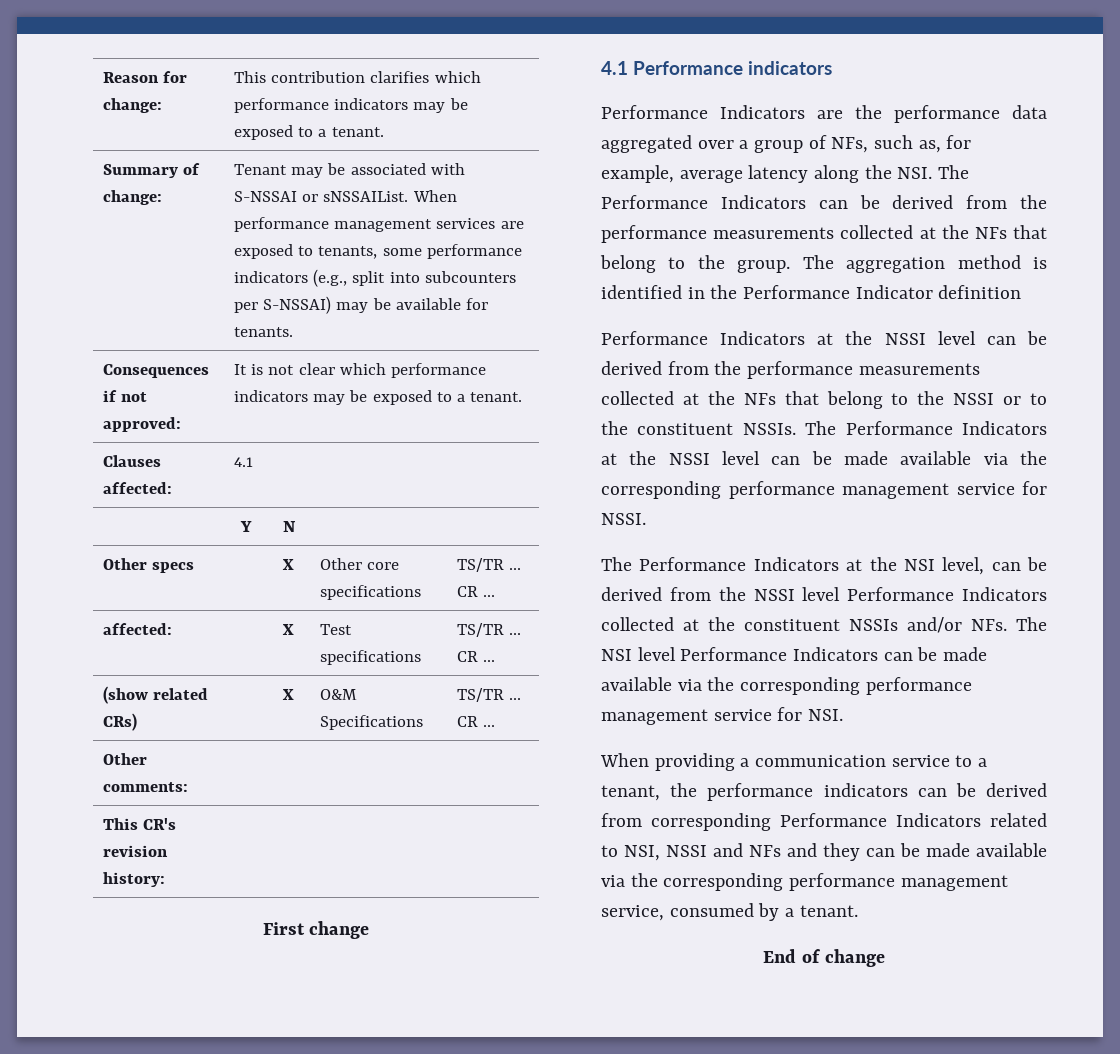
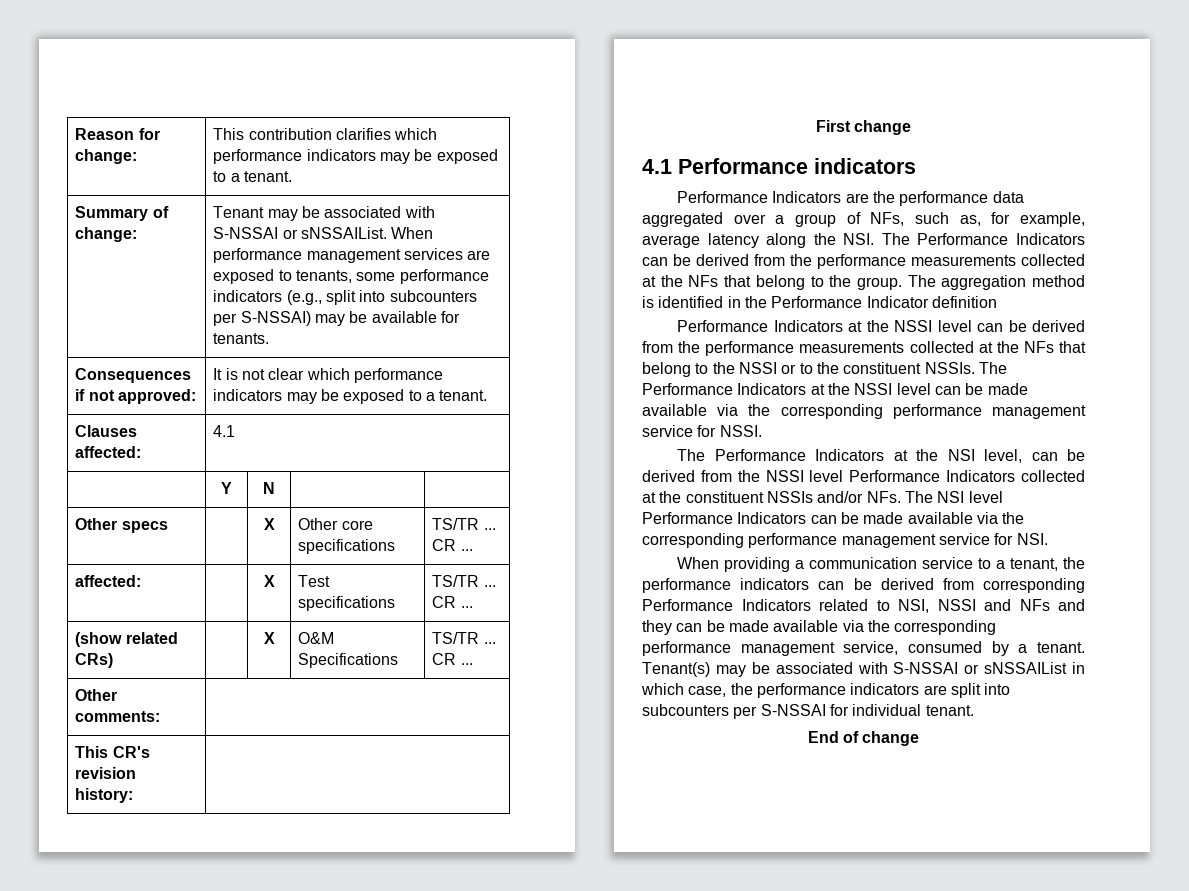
+ Tenant(s) may be associated with S-NSSAI or sNSSAIList in which case, the performance indicators are split into subcounters per S-NSSAI for individual tenant.

